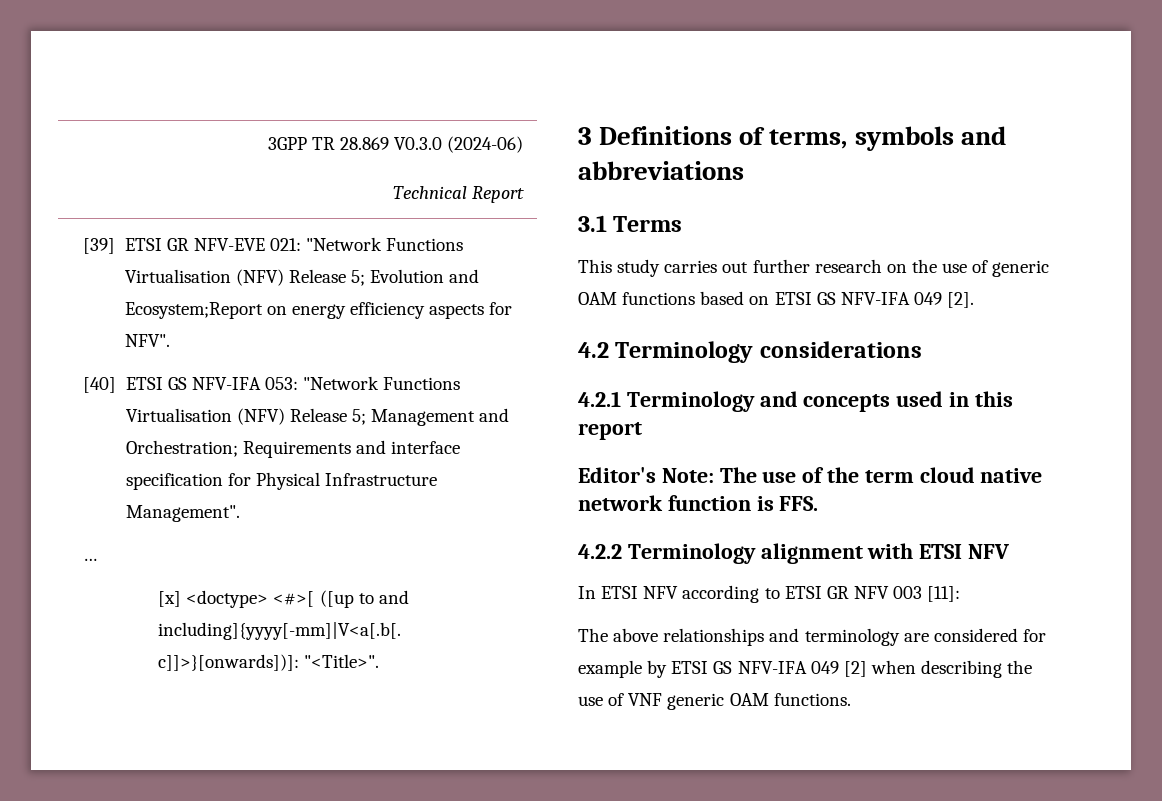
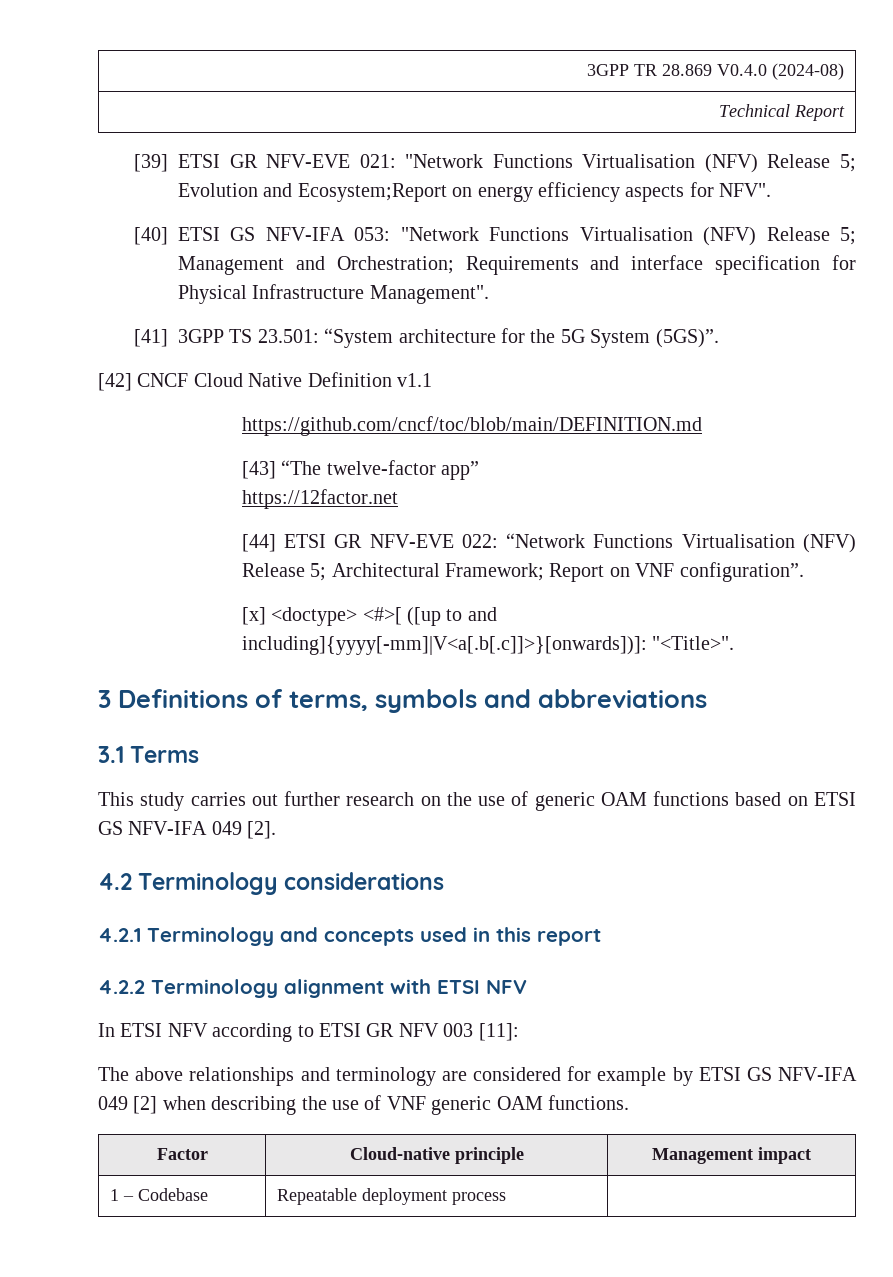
- 3GPP TR 28.869 V0.3.0 (2024-06)
+ 3GPP TR 28.869 V0.4.0 (2024-08)
- …
+ [41] 3GPP TS 23.501: “System architecture for the 5G System (5GS)”.
+ [42] CNCF Cloud Native Definition v1.1
+ https://github.com/cncf/toc/blob/main/DEFINITION.md
+ [43] “The twelve-factor app”
+ https://12factor.net
+ [44] ETSI GR NFV-EVE 022: “Network Functions Virtualisation (NFV) Release 5; Architectural Framework; Report on VNF configuration”.
- Editor's Note: The use of the term cloud native network function is FFS.
+ Factor | Cloud-native principle | Management impact
+ 1 – Codebase | Repeatable deployment process |

